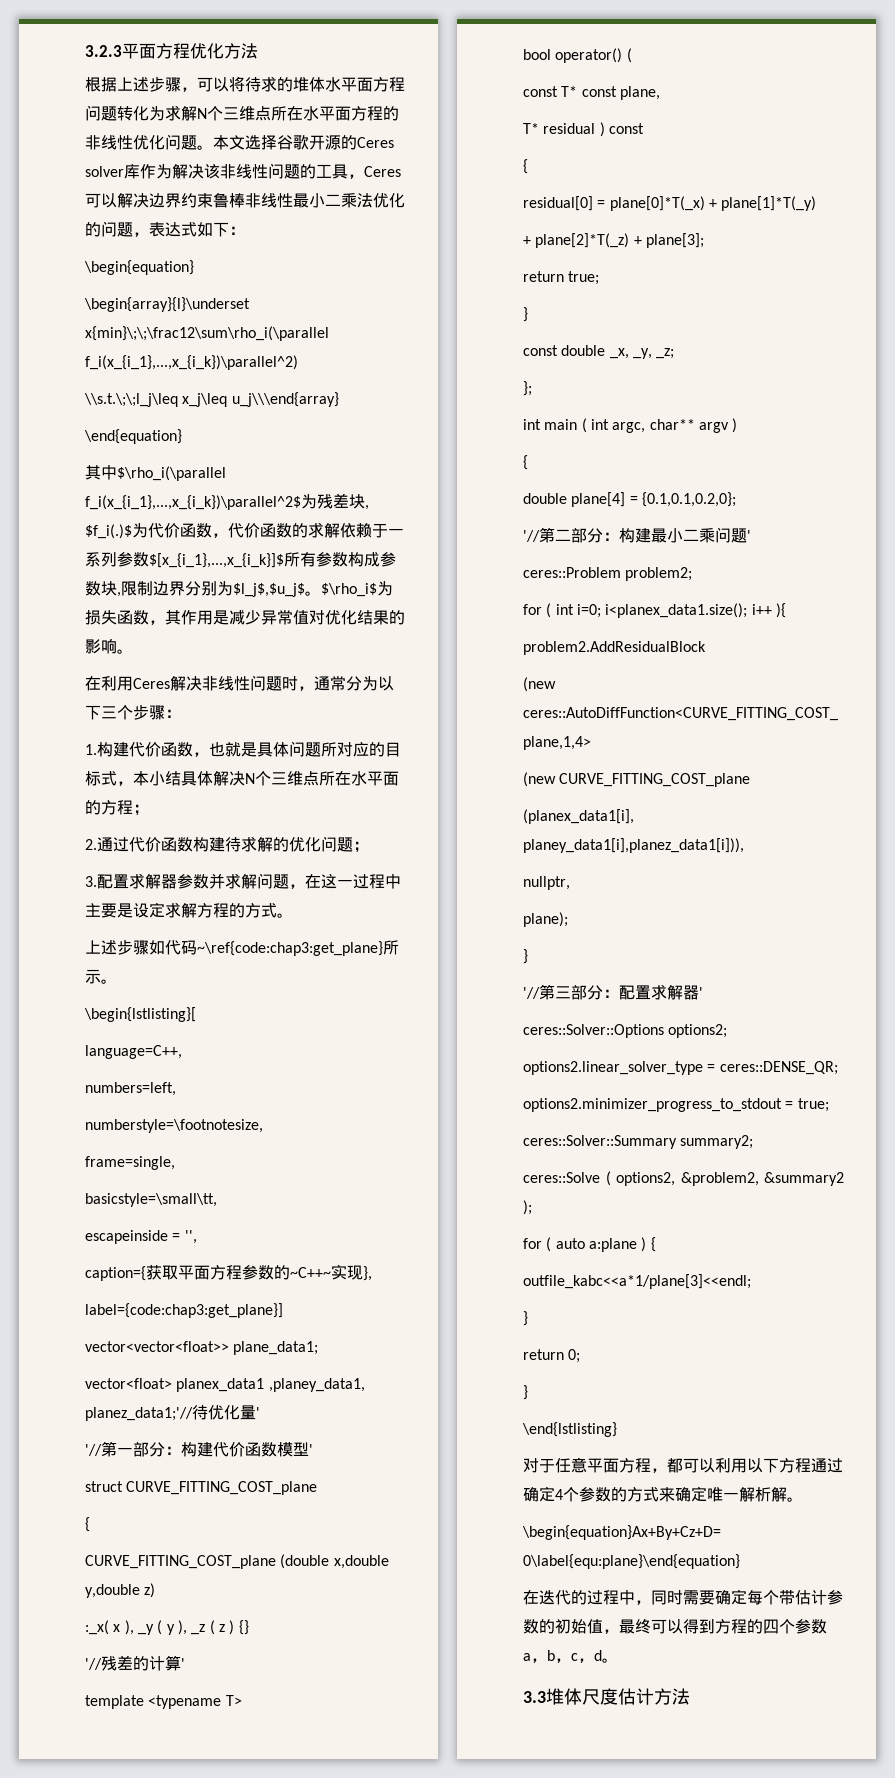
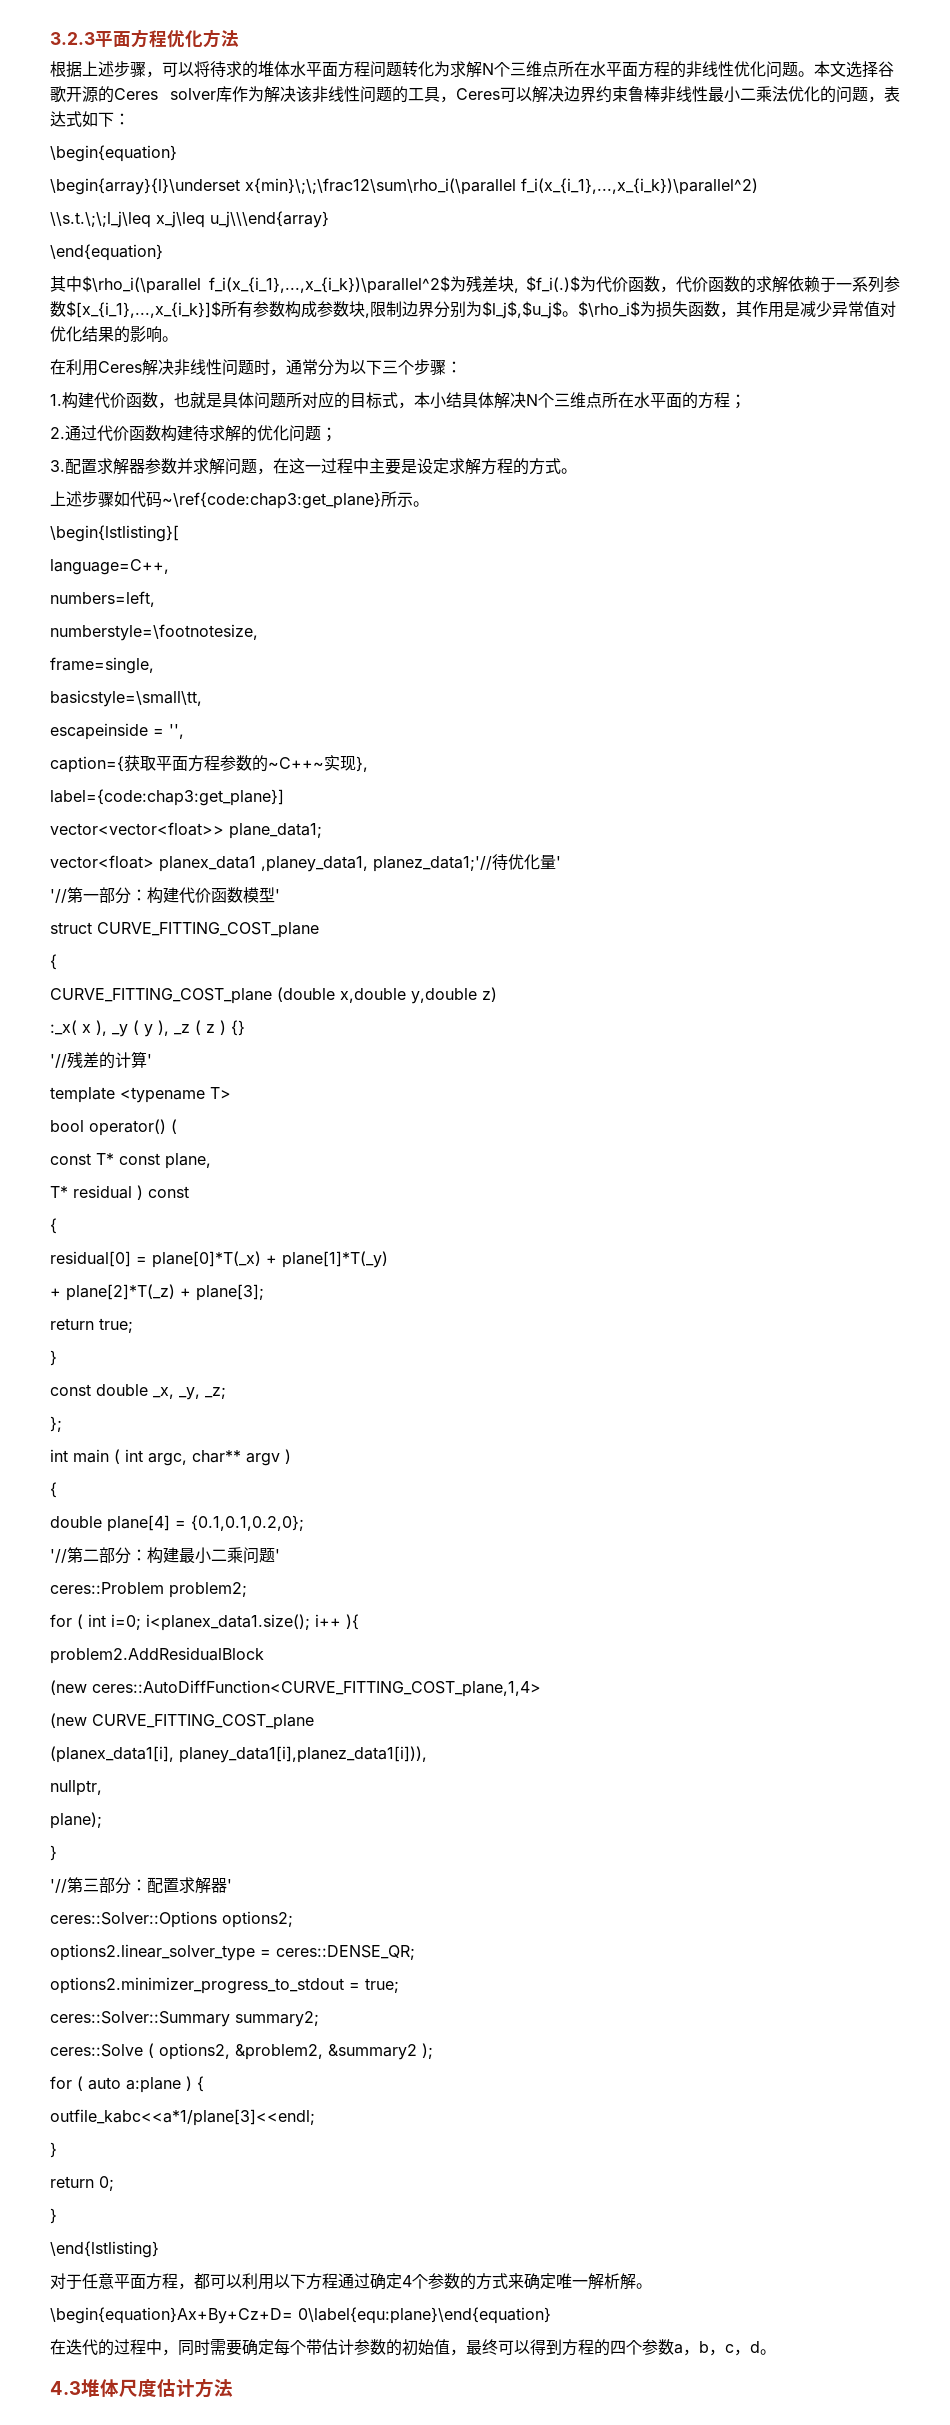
- 3.3堆体尺度估计方法
+ 4.3堆体尺度估计方法

